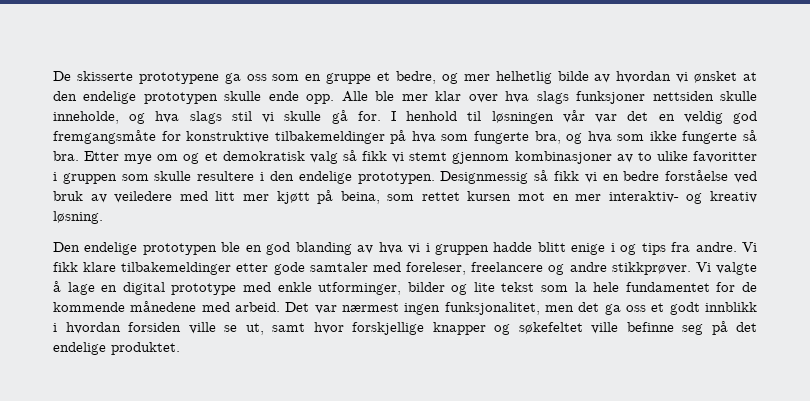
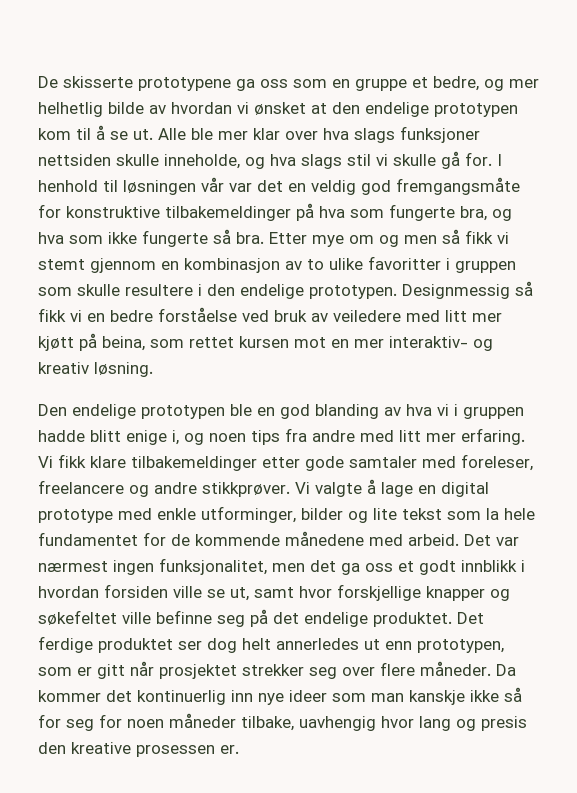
- De skisserte prototypene ga oss som en gruppe et bedre, og mer helhetlig bilde av hvordan vi ønsket at den endelige prototypen skulle ende opp.
+ De skisserte prototypene ga oss som en gruppe et bedre, og mer helhetlig bilde av hvordan vi ønsket at den endelige prototypen kom til å se ut.
- Etter mye om og et demokratisk valg så fikk vi stemt gjennom kombinasjoner av to ulike favoritter i gruppen som skulle resultere i den endelige prototypen.
+ Etter mye om og men så fikk vi stemt gjennom en kombinasjon av to ulike favoritter i gruppen som skulle resultere i den endelige prototypen.
- Den endelige prototypen ble en god blanding av hva vi i gruppen hadde blitt enige i og tips fra andre.
+ Den endelige prototypen ble en god blanding av hva vi i gruppen hadde blitt enige i, og noen tips fra andre med litt mer erfaring.
+ Det ferdige produktet ser dog helt annerledes ut enn prototypen, som er gitt når prosjektet strekker seg over flere måneder. Da kommer det kontinuerlig inn nye ideer som man kanskje ikke så for seg for noen måneder tilbake, uavhengig hvor lang og presis den kreative prosessen er.

